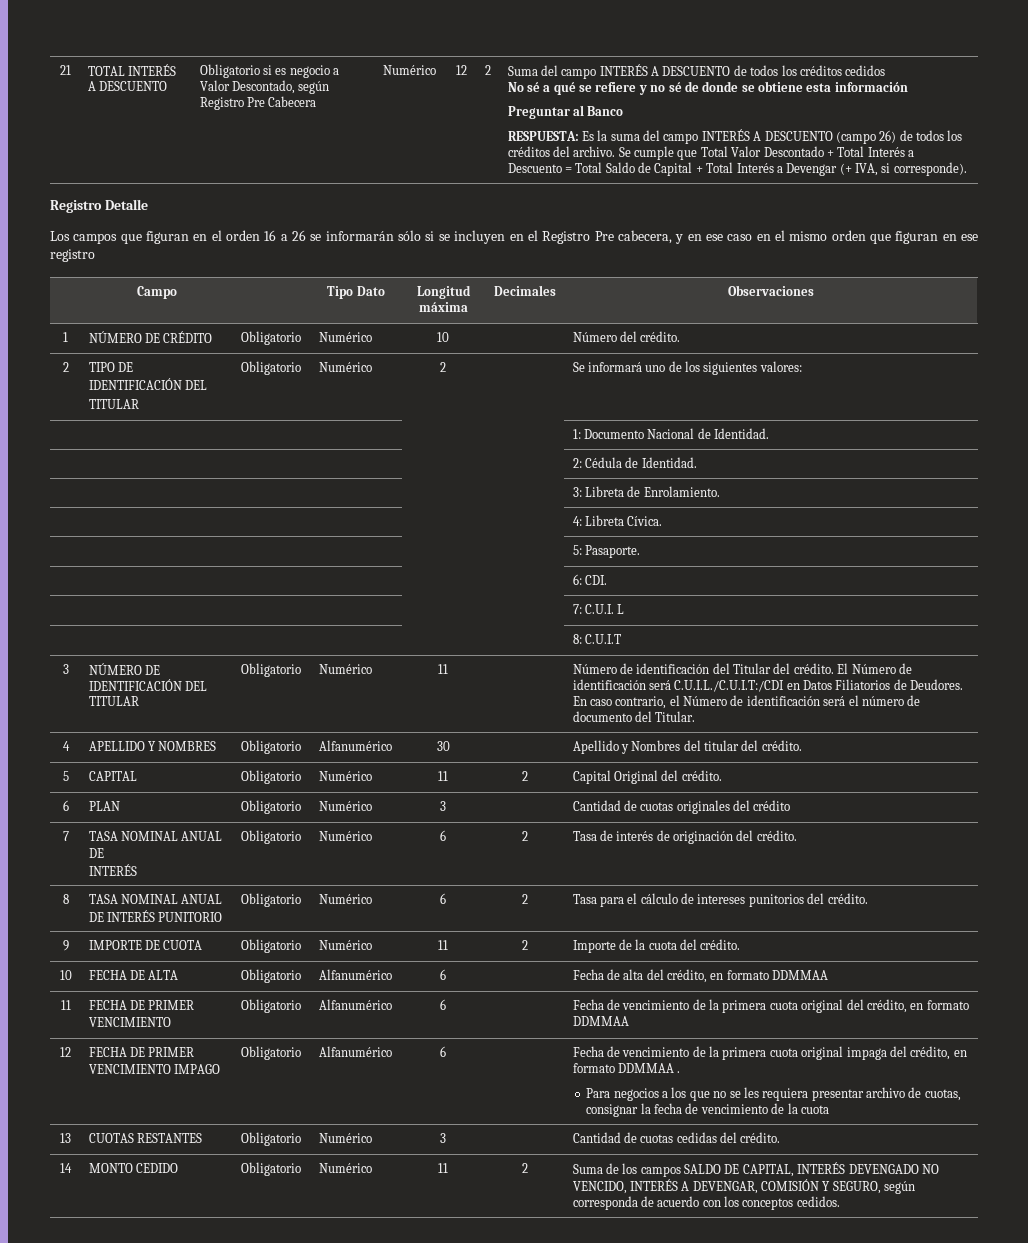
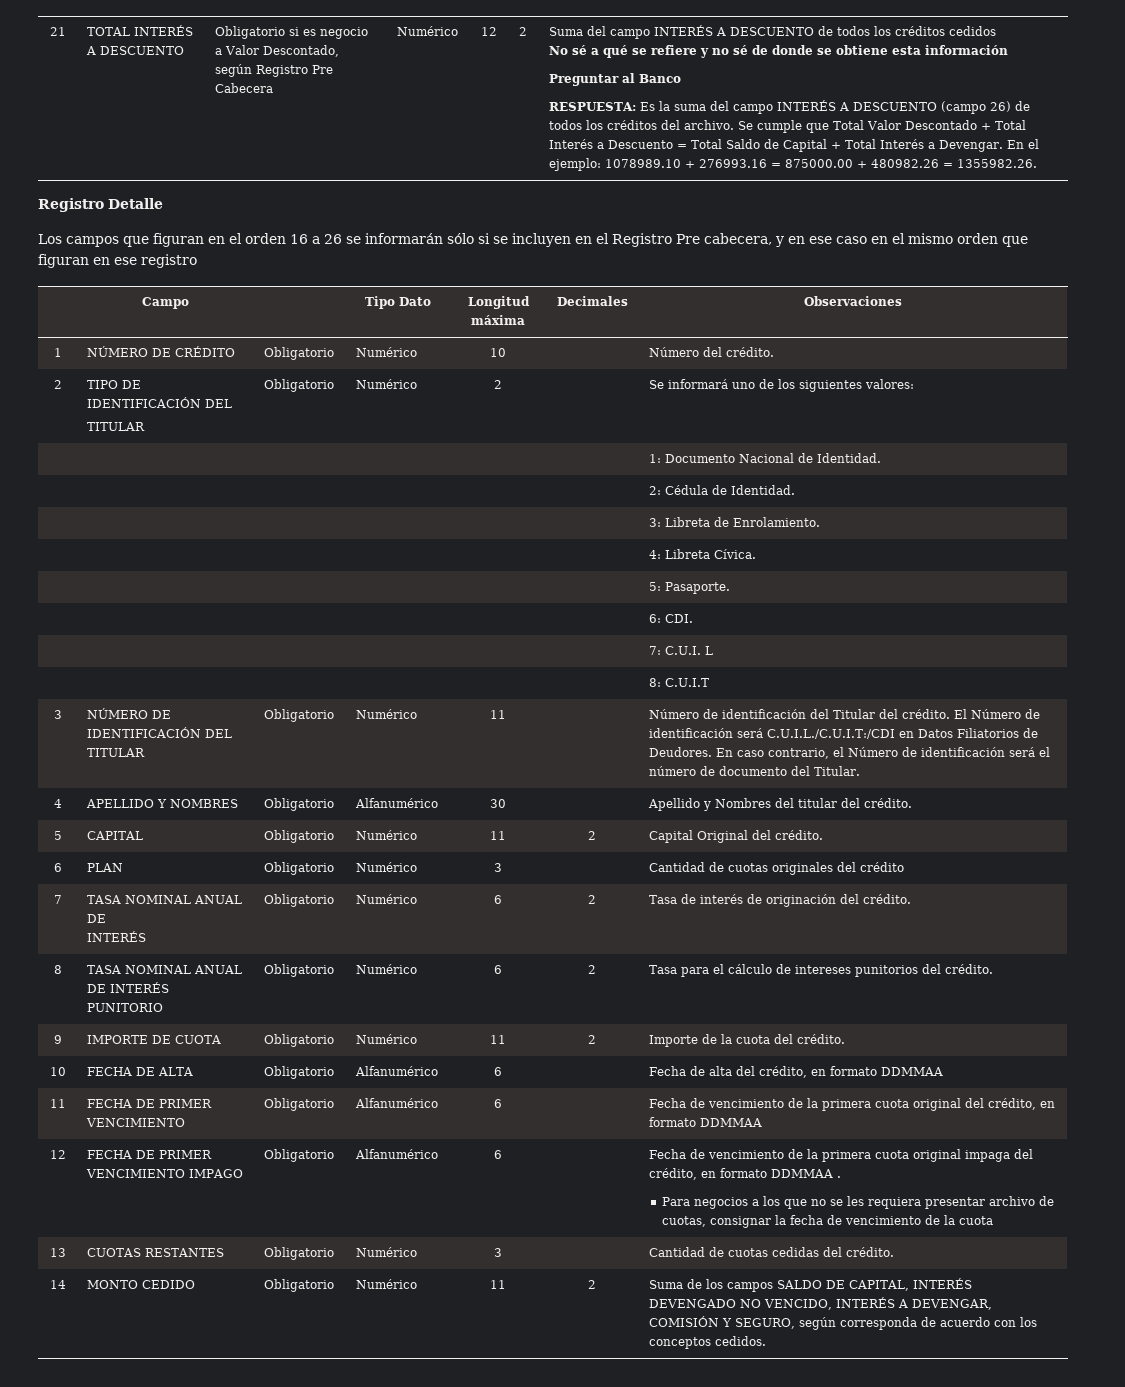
- Se cumple que Total Valor Descontado + Total Interés a Descuento = Total Saldo de Capital + Total Interés a Devengar (+ IVA, si corresponde).
+ Se cumple que Total Valor Descontado + Total Interés a Descuento = Total Saldo de Capital + Total Interés a Devengar. En el ejemplo: 1078989.10 + 276993.16 = 875000.00 + 480982.26 = 1355982.26.

